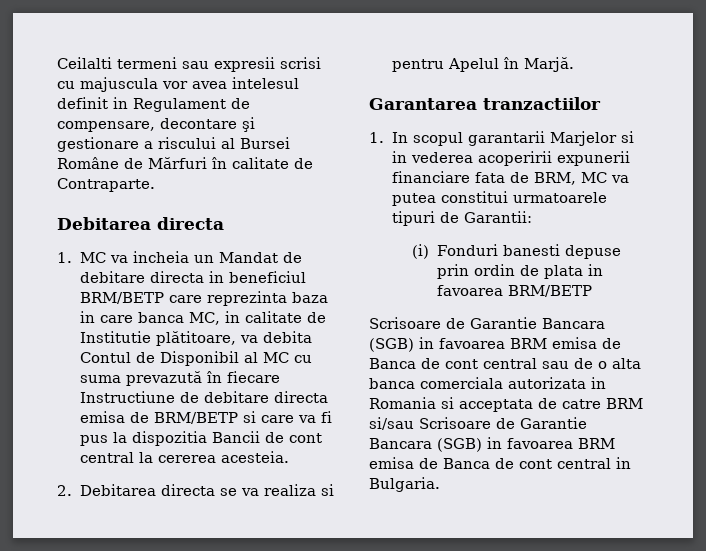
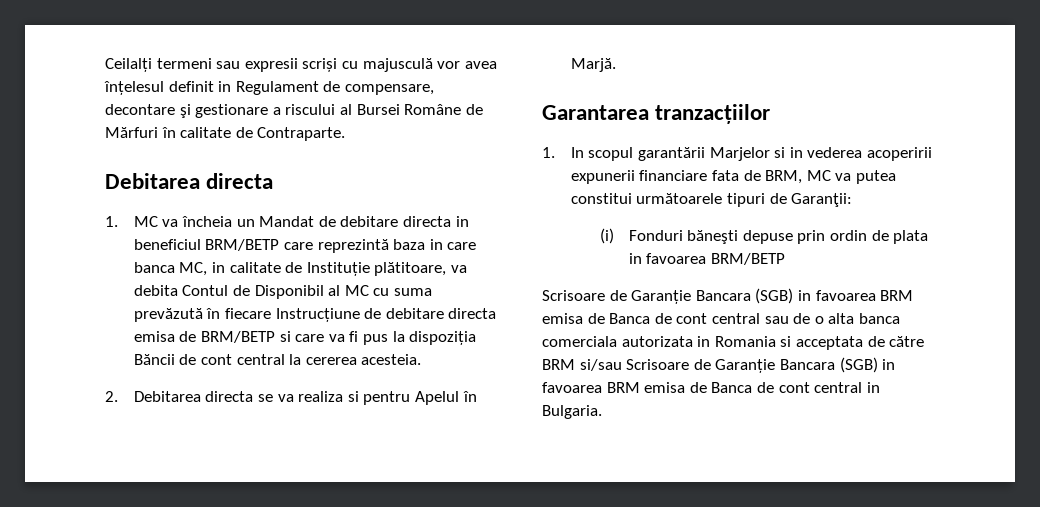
- Ceilalti termeni sau expresii scrisi cu majuscula vor avea intelesul definit in Regulament de compensare, decontare şi gestionare a riscului al Bursei Române de Mărfuri în calitate de Contraparte.
+ Ceilalți termeni sau expresii scriși cu majusculă vor avea înțelesul definit in Regulament de compensare, decontare şi gestionare a riscului al Bursei Române de Mărfuri în calitate de Contraparte.
- 1. MC va incheia un Mandat de debitare directa in beneficiul BRM/BETP care reprezinta baza in care banca MC, in calitate de Institutie plătitoare, va debita Contul de Disponibil al MC cu suma prevazută în fiecare Instructiune de debitare directa emisa de BRM/BETP si care va fi pus la dispozitia Bancii de cont central la cererea acesteia.
+ 1. MC va încheia un Mandat de debitare directa in beneficiul BRM/BETP care reprezintă baza in care banca MC, in calitate de Instituție plătitoare, va debita Contul de Disponibil al MC cu suma prevăzută în fiecare Instrucțiune de debitare directa emisa de BRM/BETP si care va fi pus la dispoziția Băncii de cont central la cererea acesteia.
- Garantarea tranzactiilor
+ Garantarea tranzacțiilor
- 1. In scopul garantarii Marjelor si in vederea acoperirii expunerii financiare fata de BRM, MC va putea constitui urmatoarele tipuri de Garantii:
+ 1. In scopul garantării Marjelor si in vederea acoperirii expunerii financiare fata de BRM, MC va putea constitui următoarele tipuri de Garanţii:
- (i) Fonduri banesti depuse prin ordin de plata in favoarea BRM/BETP
+ (i) Fonduri băneşti depuse prin ordin de plata in favoarea BRM/BETP
- Scrisoare de Garantie Bancara (SGB) in favoarea BRM emisa de Banca de cont central sau de o alta banca comerciala autorizata in Romania si acceptata de catre BRM si/sau Scrisoare de Garantie Bancara (SGB) in favoarea BRM emisa de Banca de cont central in Bulgaria.
+ Scrisoare de Garanție Bancara (SGB) in favoarea BRM emisa de Banca de cont central sau de o alta banca comerciala autorizata in Romania si acceptata de către BRM si/sau Scrisoare de Garanție Bancara (SGB) in favoarea BRM emisa de Banca de cont central in Bulgaria.

